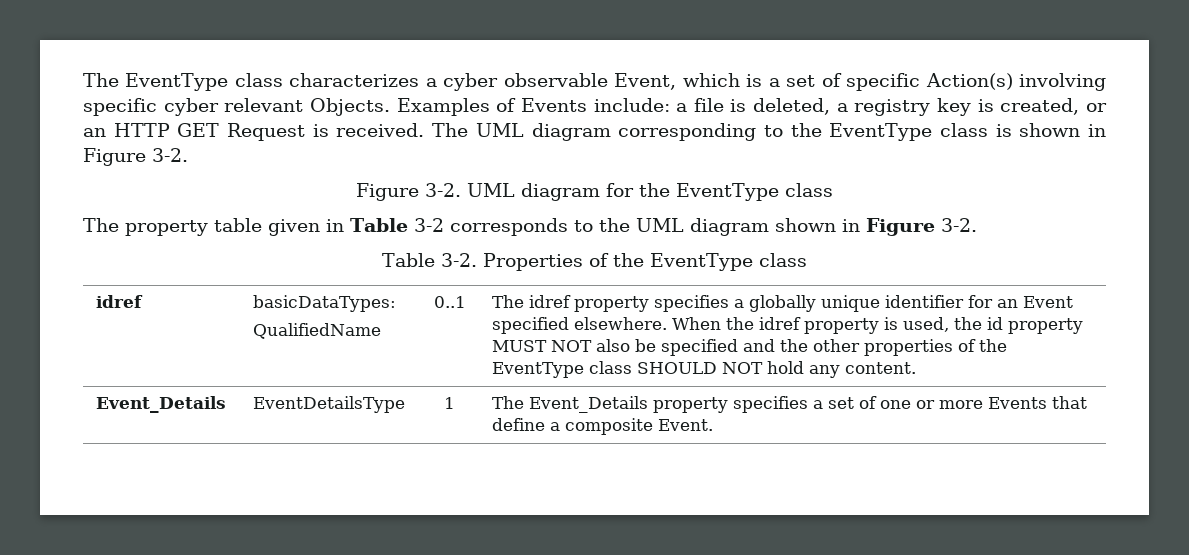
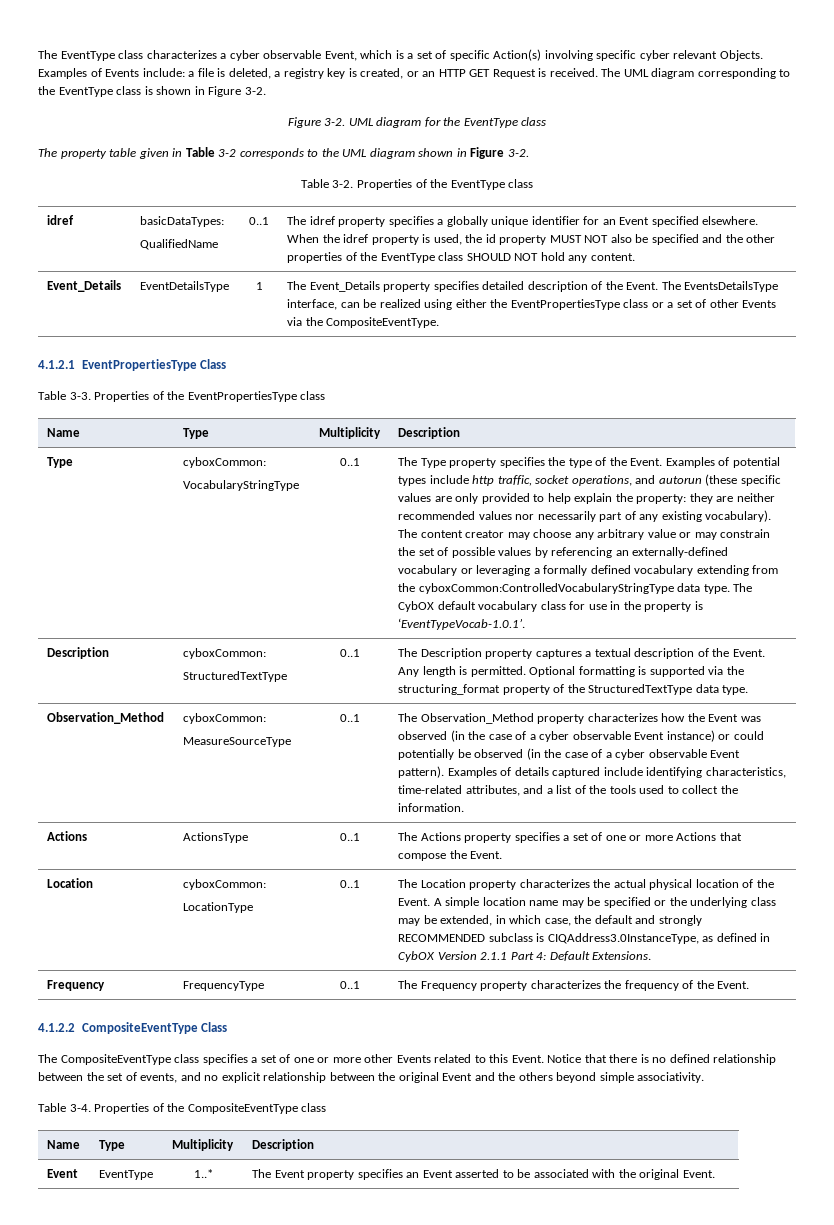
- Event_Details | EventDetailsType | 1 | The Event_Details property specifies a set of one or more Events that define a composite Event.
+ Event_Details | EventDetailsType | 1 | The Event_Details property specifies detailed description of the Event. The EventsDetailsType interface, can be realized using either the EventPropertiesType class or a set of other Events via the CompositeEventType.
+ 4.1.2.1 EventPropertiesType Class
+ Table 3-3. Properties of the EventPropertiesType class
+ Name | Type | Multiplicity | Description
+ Type | cyboxCommon:
+ VocabularyStringType | 0..1 | The Type property specifies the type of the Event. Examples of potential types include http traffic, socket operations, and autorun (these specific values are only provided to help explain the property: they are neither recommended values nor necessarily part of any existing vocabulary). The content creator may choose any arbitrary value or may constrain the set of possible values by referencing an externally-defined vocabulary or leveraging a formally defined vocabulary extending from the cyboxCommon:ControlledVocabularyStringType data type. The CybOX default vocabulary class for use in the property is ‘EventTypeVocab-1.0.1’.
+ Description | cyboxCommon:
+ StructuredTextType | 0..1 | The Description property captures a textual description of the Event. Any length is permitted. Optional formatting is supported via the structuring_format property of the StructuredTextType data type.
+ Observation_Method | cyboxCommon:
+ MeasureSourceType | 0..1 | The Observation_Method property characterizes how the Event was observed (in the case of a cyber observable Event instance) or could potentially be observed (in the case of a cyber observable Event pattern). Examples of details captured include identifying characteristics, time-related attributes, and a list of the tools used to collect the information.
+ Actions | ActionsType | 0..1 | The Actions property specifies a set of one or more Actions that compose the Event.
+ Location | cyboxCommon:
+ LocationType | 0..1 | The Location property characterizes the actual physical location of the Event. A simple location name may be specified or the underlying class may be extended, in which case, the default and strongly RECOMMENDED subclass is CIQAddress3.0InstanceType, as defined in CybOX Version 2.1.1 Part 4: Default Extensions.
+ Frequency | FrequencyType | 0..1 | The Frequency property characterizes the frequency of the Event.
+ 4.1.2.2 CompositeEventType Class
+ The CompositeEventType class specifies a set of one or more other Events related to this Event. Notice that there is no defined relationship between the set of events, and no explicit relationship between the original Event and the others beyond simple associativity.
+ Table 3-4. Properties of the CompositeEventType class
+ Name | Type | Multiplicity | Description
+ Event | EventType | 1..* | The Event property specifies an Event asserted to be associated with the original Event.

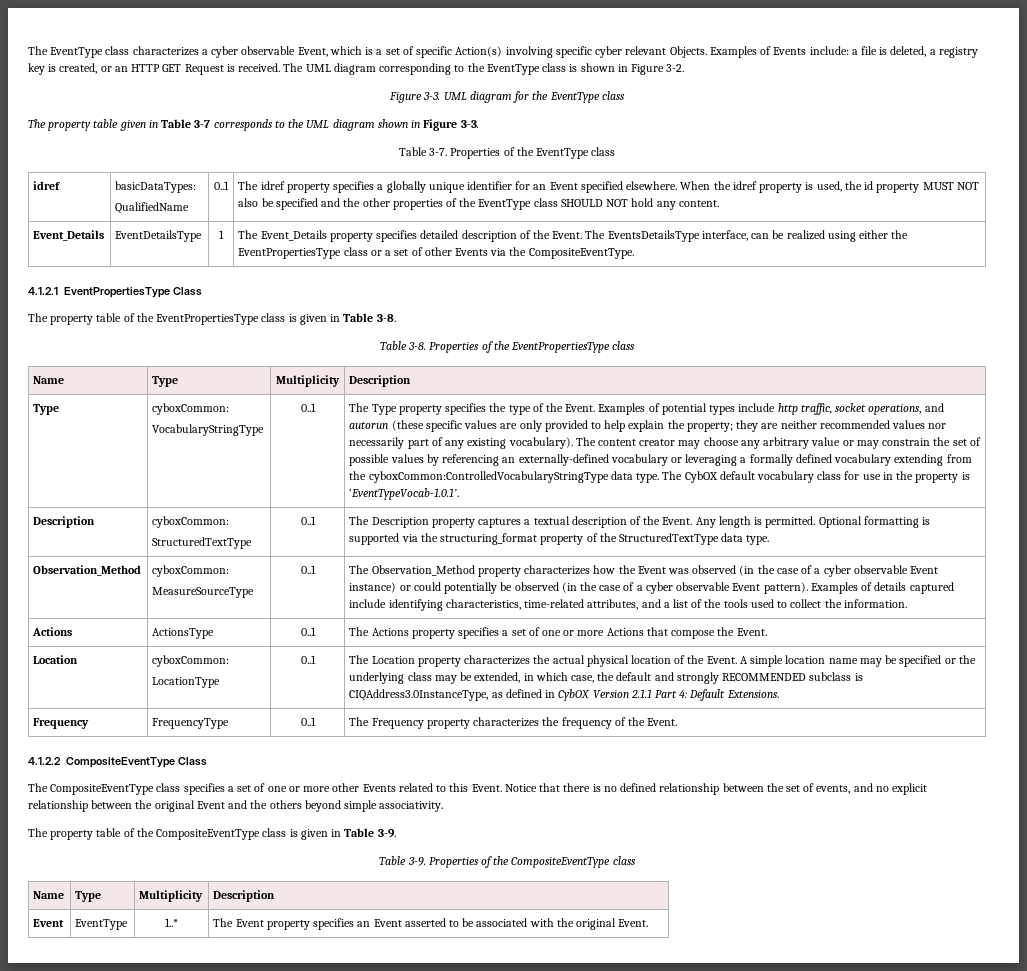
  The UML diagram corresponding to the EventType class is shown in Figure 3-2.
- Figure 3-2.
+ Figure 3-3.
- The property table given in Table 3-2 corresponds to the UML diagram shown in Figure 3-2.
- Table 3-2.
+ The property table given in Table 3-7 corresponds to the UML diagram shown in Figure 3-3.
+ Table 3-7.
- Table 3-3.
+ The property table of the EventPropertiesType class is given in Table 3-8.
+ Table 3-8.
- Examples of potential types include http traffic, socket operations, and autorun (these specific values are only provided to help explain the property: they are neither recommended values nor necessarily part of any existing vocabulary).
+ Examples of potential types include http traffic, socket operations, and autorun (these specific values are only provided to help explain the property; they are neither recommended values nor necessarily part of any existing vocabulary).
- Table 3-4.
+ The property table of the CompositeEventType class is given in Table 3-9.
+ Table 3-9.

